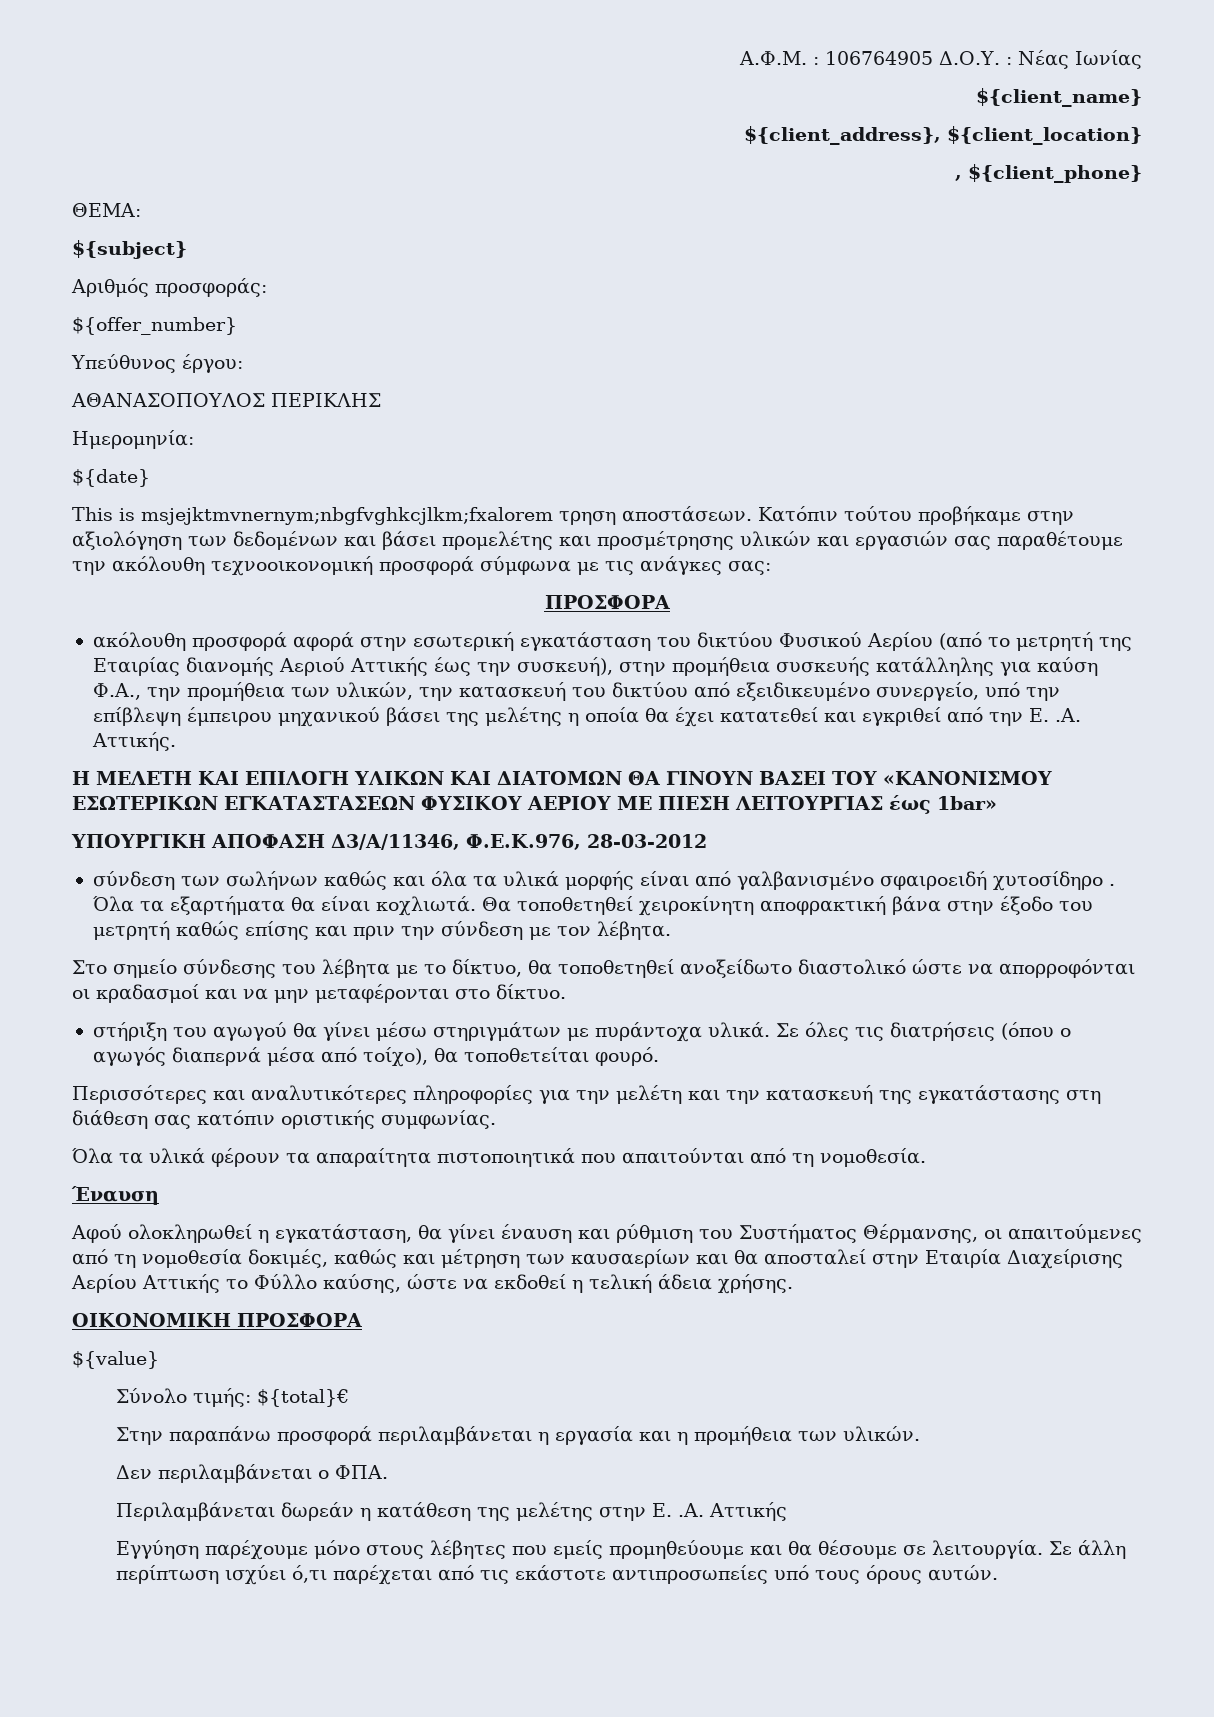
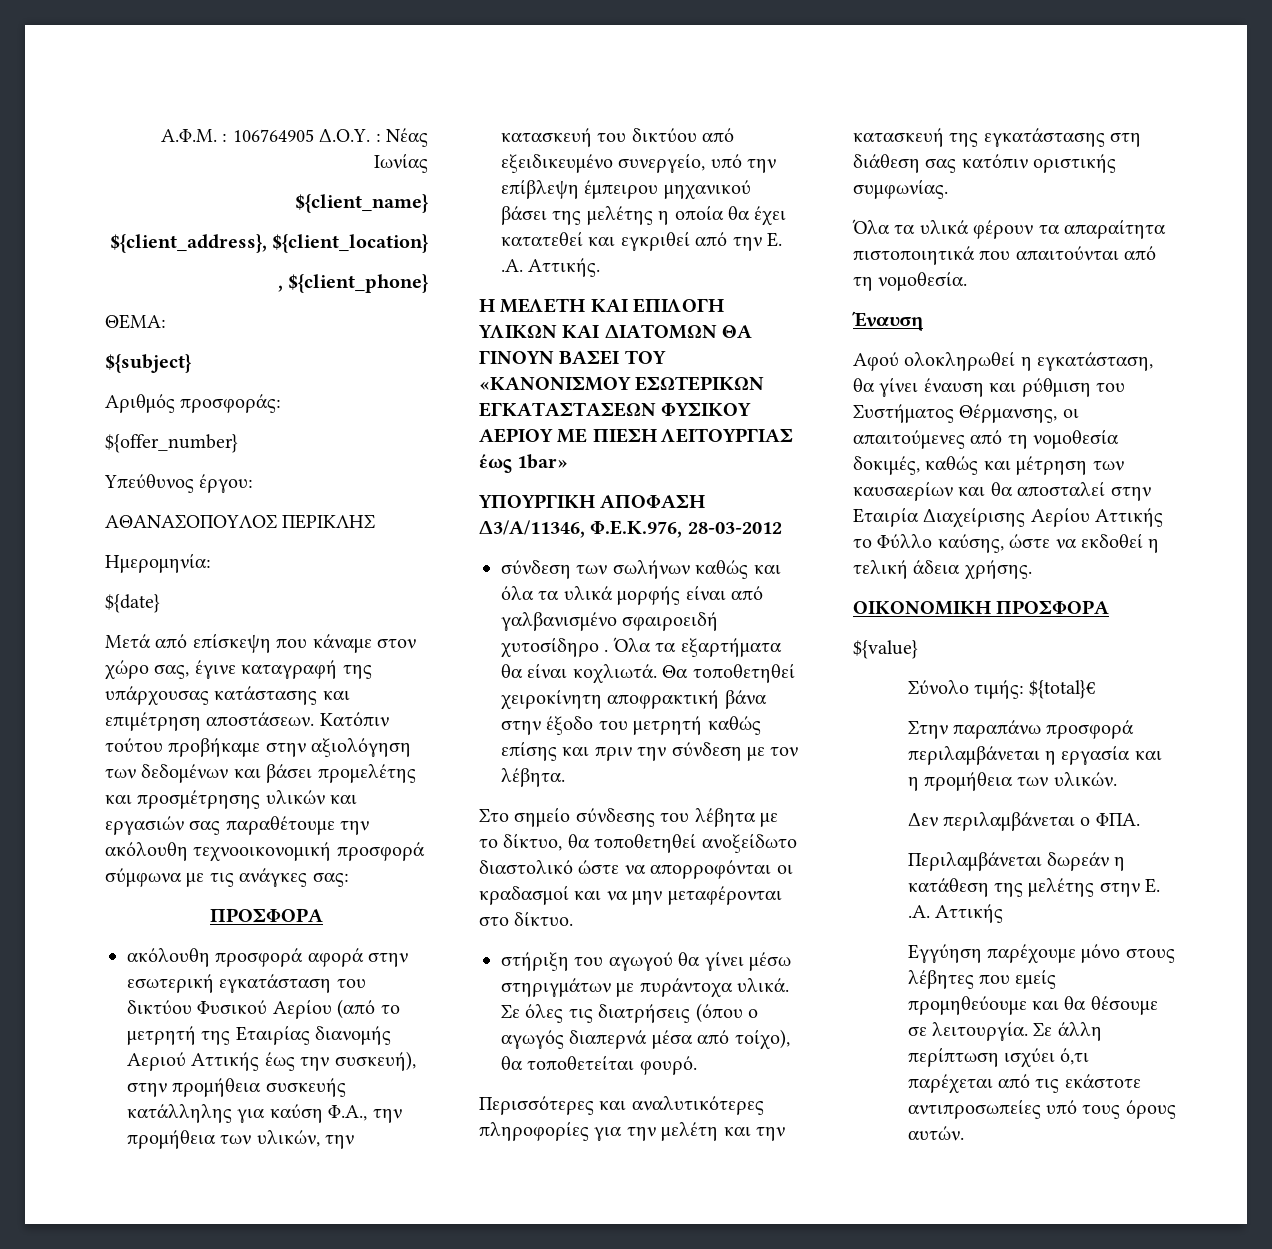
- This is msjejktmvnernym;nbgfvghkcjlkm;fxalorem τρηση αποστάσεων.
+ Μετά από επίσκεψη που κάναμε στον χώρο σας, έγινε καταγραφή της υπάρχουσας κατάστασης και επιμέτρηση αποστάσεων.

